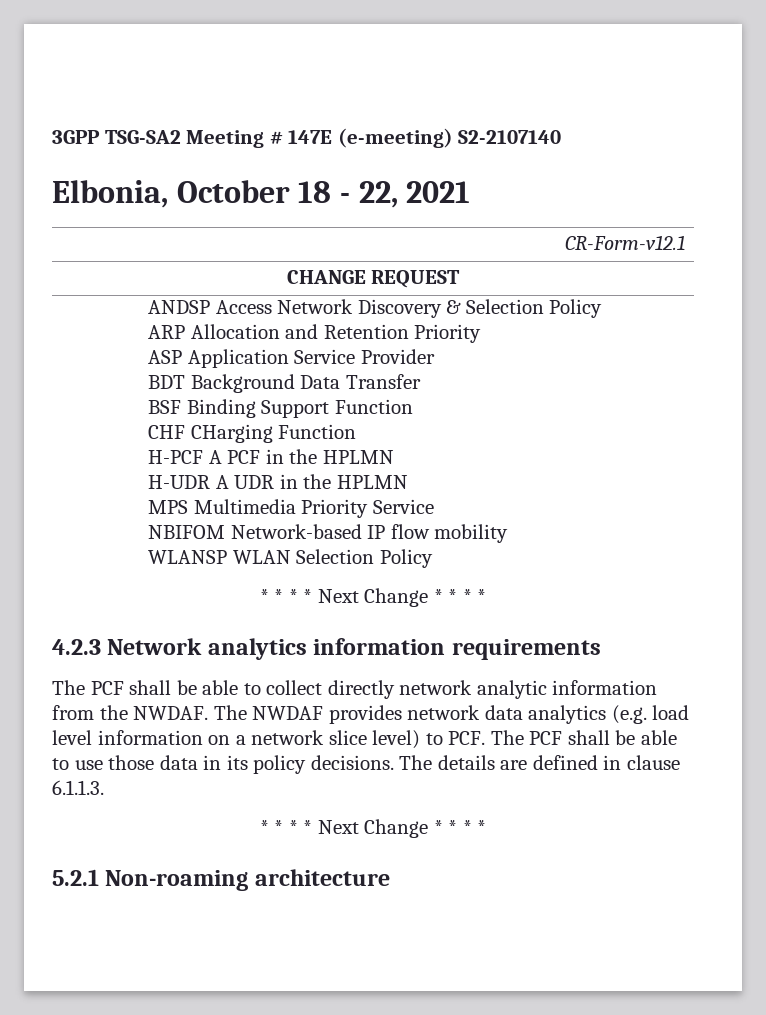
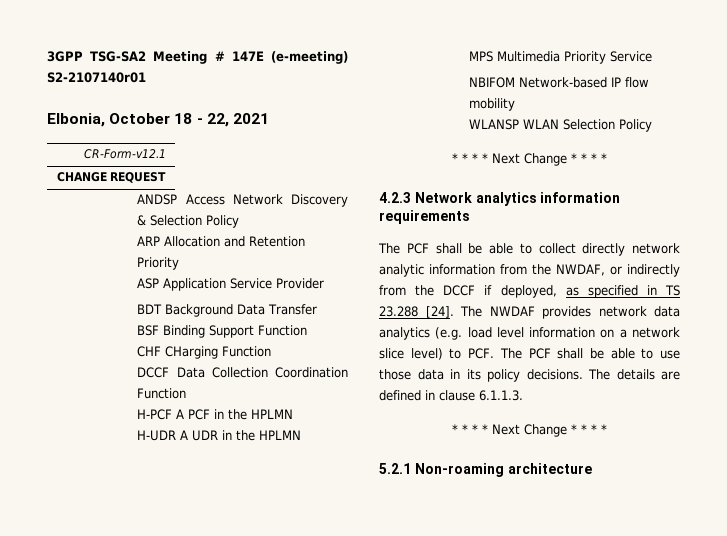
- 3GPP TSG-SA2 Meeting # 147E (e-meeting) S2-2107140
+ 3GPP TSG-SA2 Meeting # 147E (e-meeting) S2-2107140r01
+ DCCF Data Collection Coordination Function
- The PCF shall be able to collect directly network analytic information from the NWDAF.
+ The PCF shall be able to collect directly network analytic information from the NWDAF, or indirectly from the DCCF if deployed, as specified in TS 23.288 [24].

